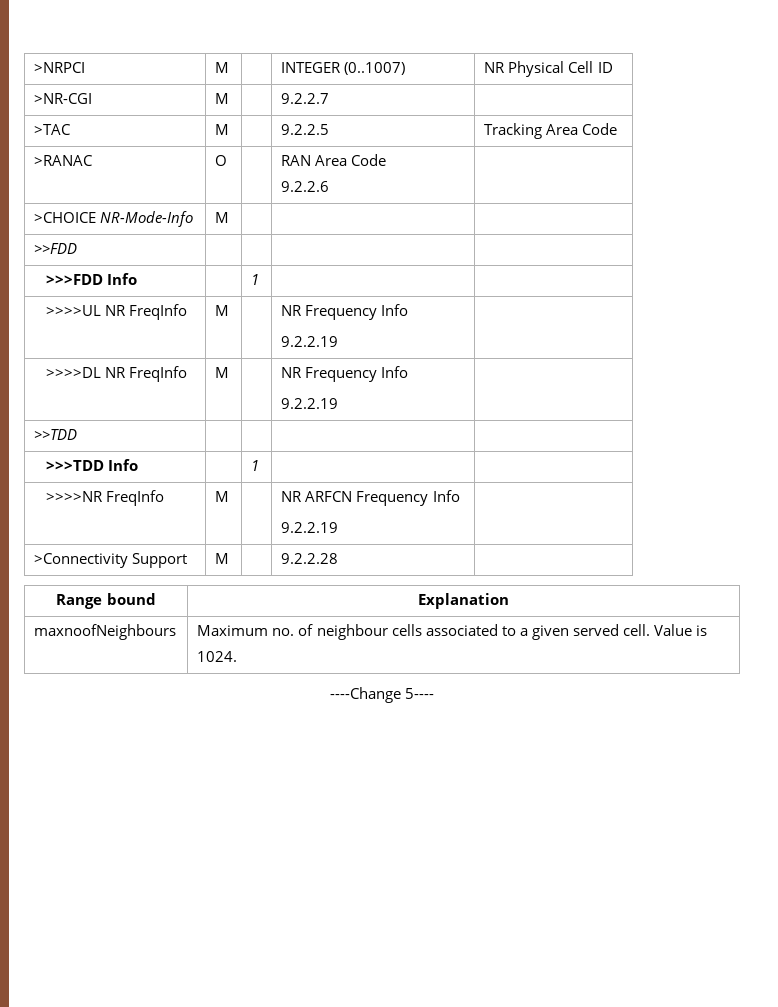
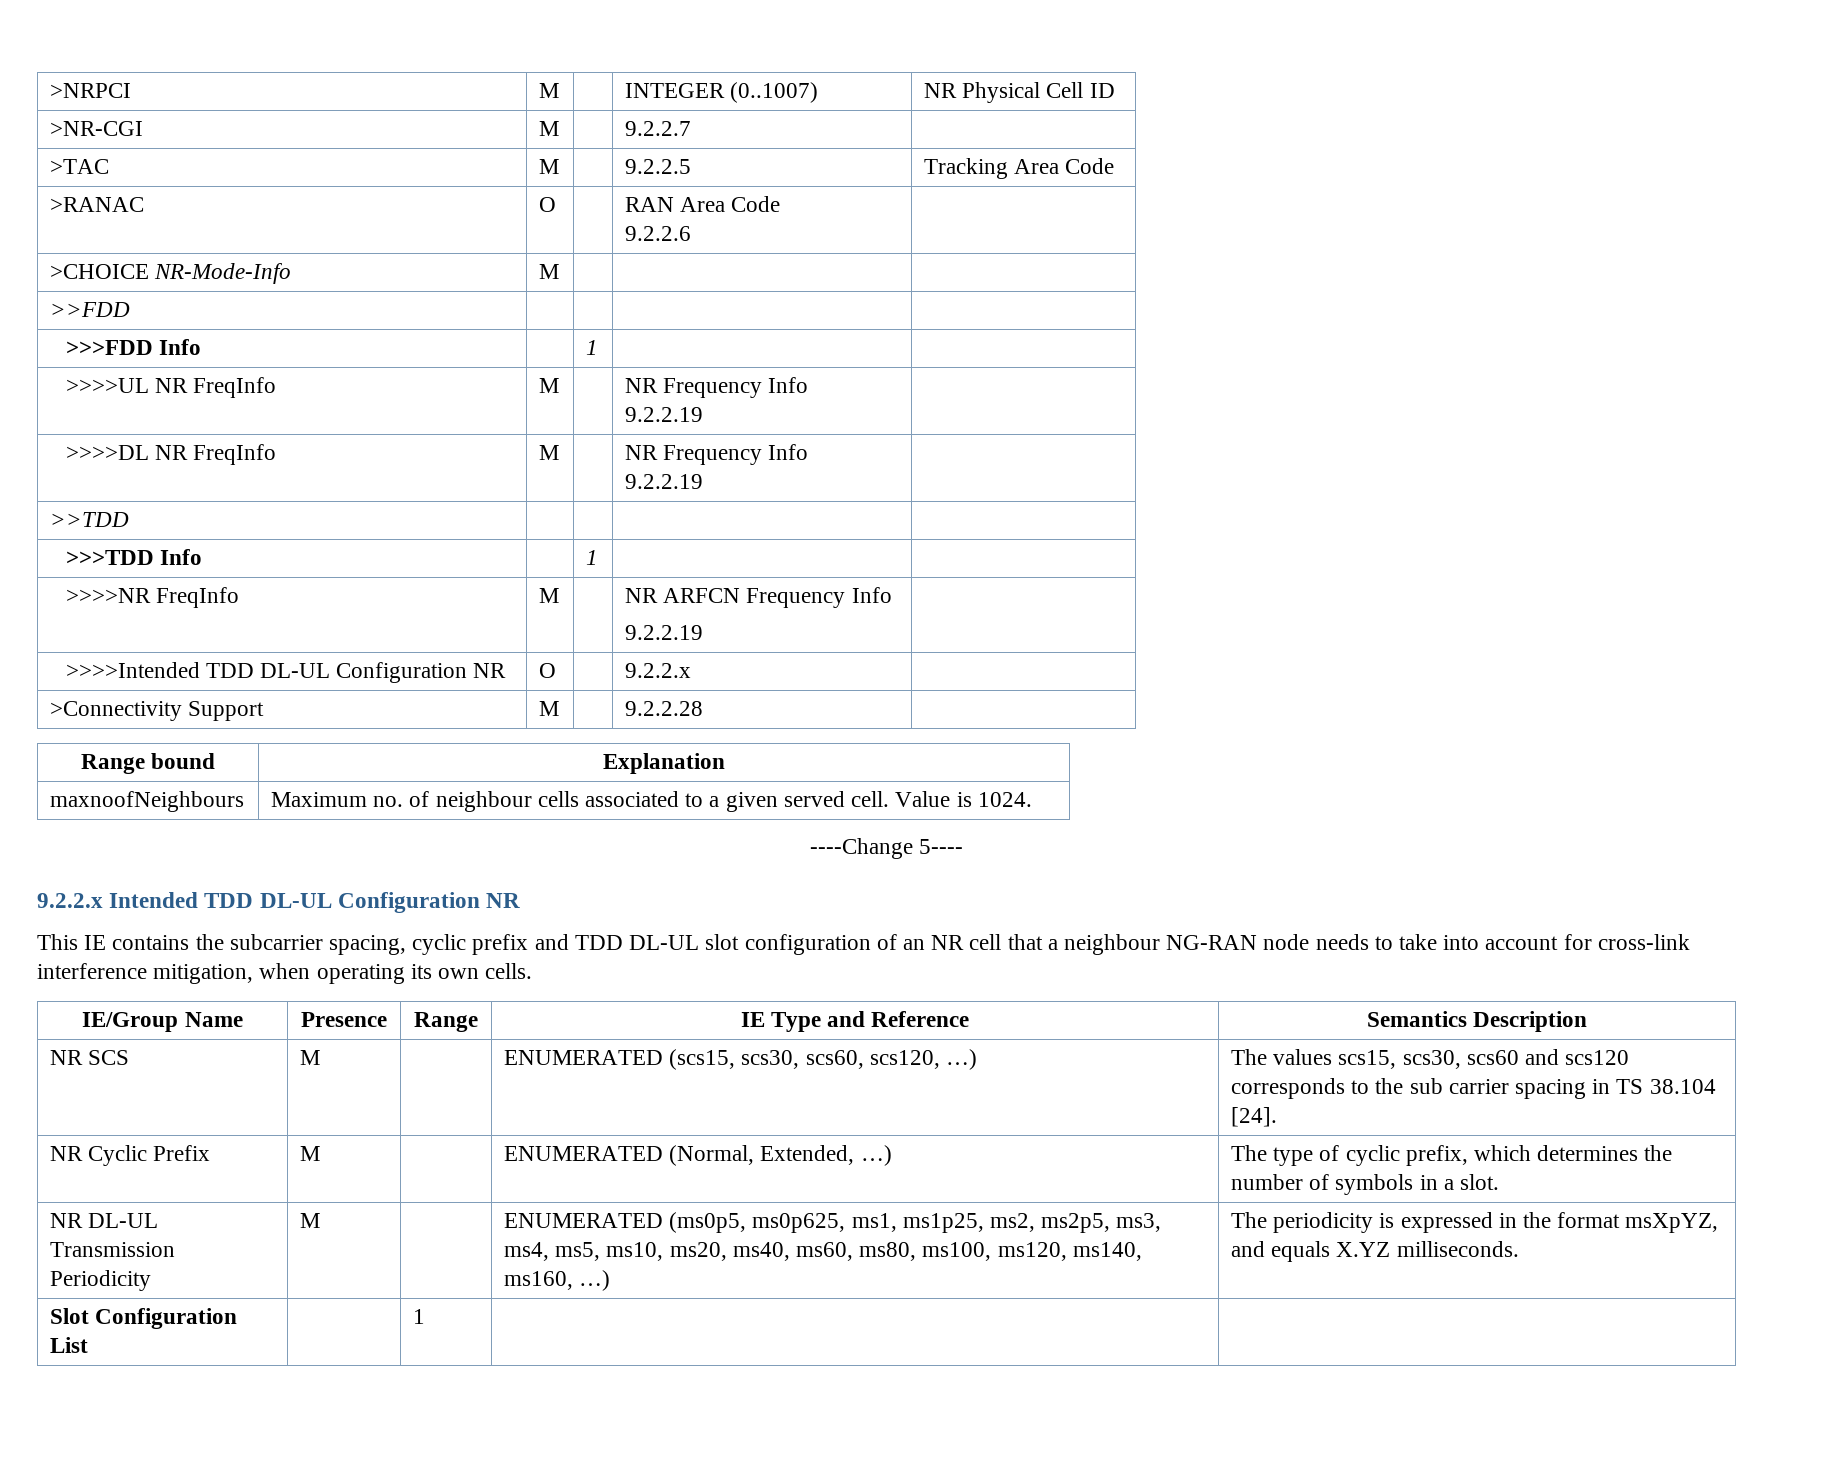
+ >>>>Intended TDD DL-UL Configuration NR | O | | 9.2.2.x |
+ 9.2.2.x Intended TDD DL-UL Configuration NR
+ This IE contains the subcarrier spacing, cyclic prefix and TDD DL-UL slot configuration of an NR cell that a neighbour NG-RAN node needs to take into account for cross-link interference mitigation, when operating its own cells.
+ IE/Group Name | Presence | Range | IE Type and Reference | Semantics Description
+ NR SCS | M | | ENUMERATED (scs15, scs30, scs60, scs120, …) | The values scs15, scs30, scs60 and scs120 corresponds to the sub carrier spacing in TS 38.104 [24].
+ NR Cyclic Prefix | M | | ENUMERATED (Normal, Extended, …) | The type of cyclic prefix, which determines the number of symbols in a slot.
+ NR DL-UL Transmission Periodicity | M | | ENUMERATED (ms0p5, ms0p625, ms1, ms1p25, ms2, ms2p5, ms3, ms4, ms5, ms10, ms20, ms40, ms60, ms80, ms100, ms120, ms140, ms160, …) | The periodicity is expressed in the format msXpYZ, and equals X.YZ milliseconds.
+ Slot Configuration List | | 1 | |

